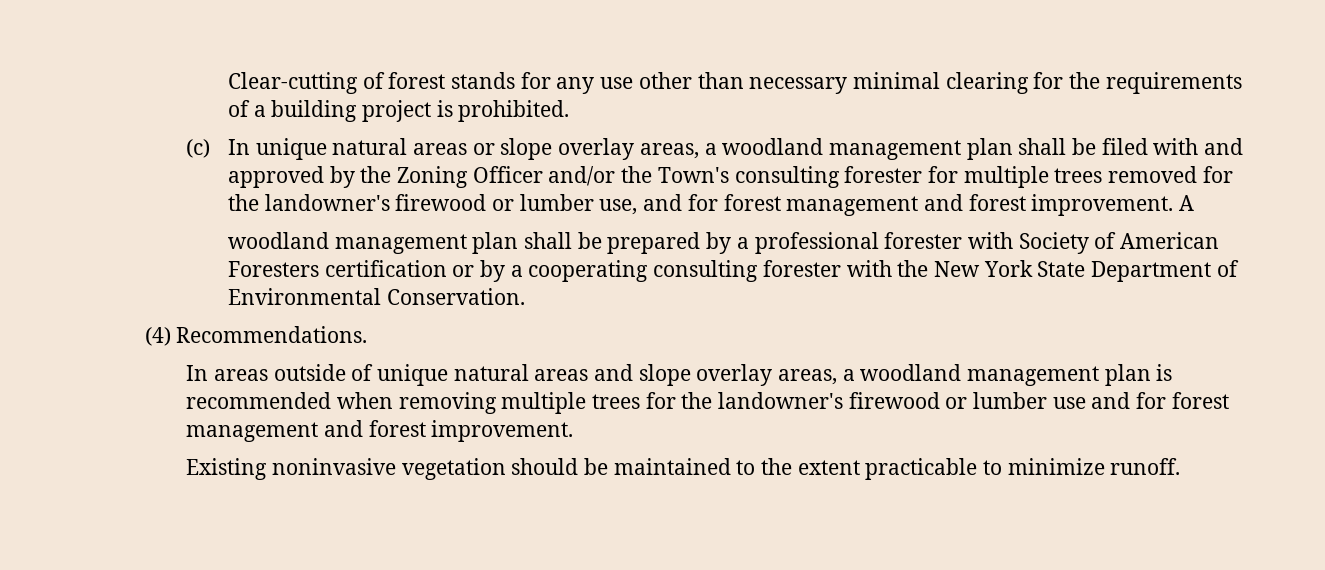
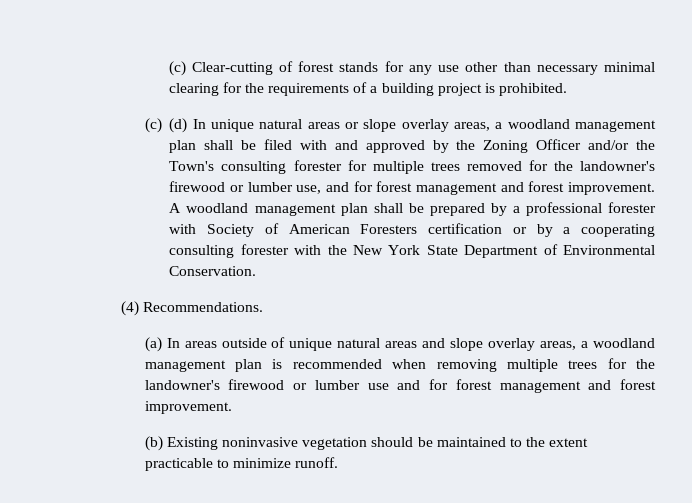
- Clear-cutting of forest stands for any use other than necessary minimal clearing for the requirements of a building project is prohibited.
+ (c) Clear-cutting of forest stands for any use other than necessary minimal clearing for the requirements of a building project is prohibited.
- (c) In unique natural areas or slope overlay areas, a woodland management plan shall be filed with and approved by the Zoning Officer and/or the Town's consulting forester for multiple trees removed for the landowner's firewood or lumber use, and for forest management and forest improvement.
+ (c) (d) In unique natural areas or slope overlay areas, a woodland management plan shall be filed with and approved by the Zoning Officer and/or the Town's consulting forester for multiple trees removed for the landowner's firewood or lumber use, and for forest management and forest improvement.
- A
- woodland management plan shall be prepared by a professional forester with Society of American Foresters certification or by a cooperating consulting forester with the New York State Department of Environmental Conservation.
+ A woodland management plan shall be prepared by a professional forester with Society of American Foresters certification or by a cooperating consulting forester with the New York State Department of Environmental Conservation.
- In areas outside of unique natural areas and slope overlay areas, a woodland management plan is recommended when removing multiple trees for the landowner's firewood or lumber use and for forest management and forest improvement.
+ (a) In areas outside of unique natural areas and slope overlay areas, a woodland management plan is recommended when removing multiple trees for the landowner's firewood or lumber use and for forest management and forest improvement.
- Existing noninvasive vegetation should be maintained to the extent practicable to minimize runoff.
+ (b) Existing noninvasive vegetation should be maintained to the extent practicable to minimize runoff.

